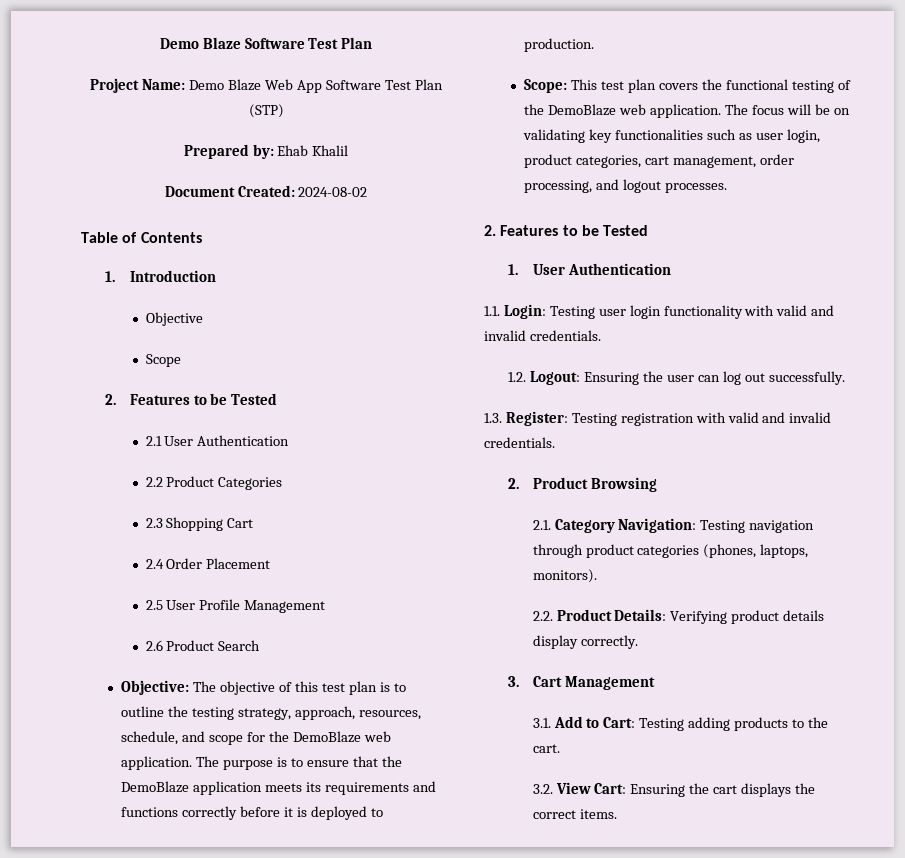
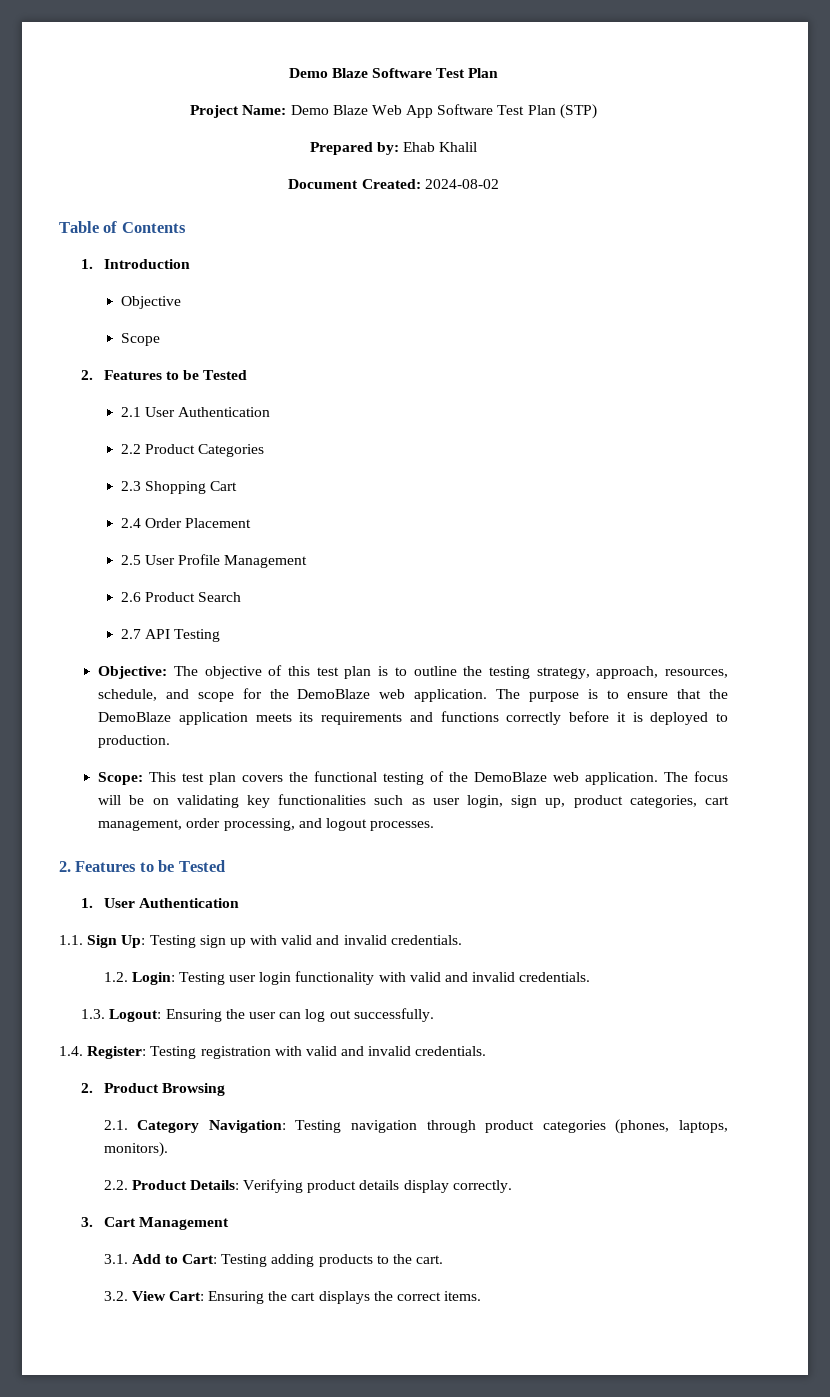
+ 2.7 API Testing
- The focus will be on validating key functionalities such as user login, product categories, cart management, order processing, and logout processes.
+ The focus will be on validating key functionalities such as user login, sign up, product categories, cart management, order processing, and logout processes.
- 1.1. Login: Testing user login functionality with valid and invalid credentials.
+ 1.1. Sign Up: Testing sign up with valid and invalid credentials.
+ 1.2. Login: Testing user login functionality with valid and invalid credentials.
- 1.2. Logout: Ensuring the user can log out successfully.
+ 1.3. Logout: Ensuring the user can log out successfully.
- 1.3. Register: Testing registration with valid and invalid credentials.
+ 1.4. Register: Testing registration with valid and invalid credentials.

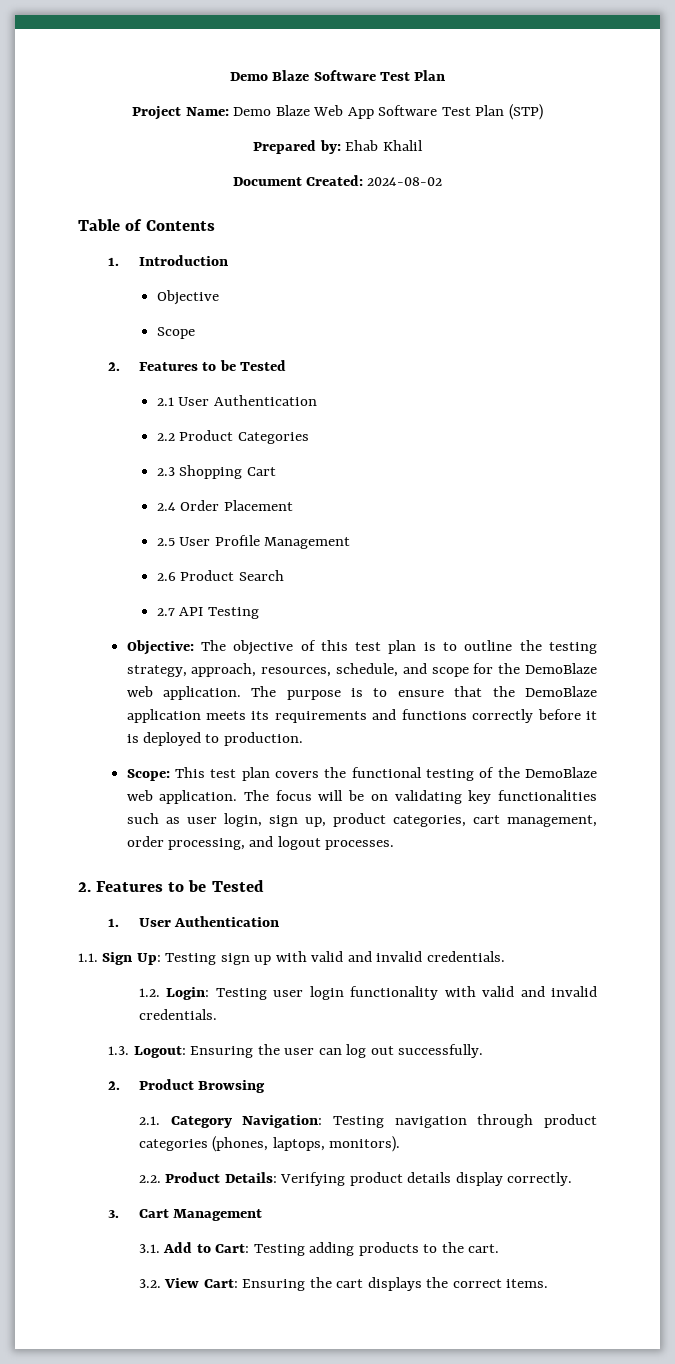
- 1.4. Register: Testing registration with valid and invalid credentials.

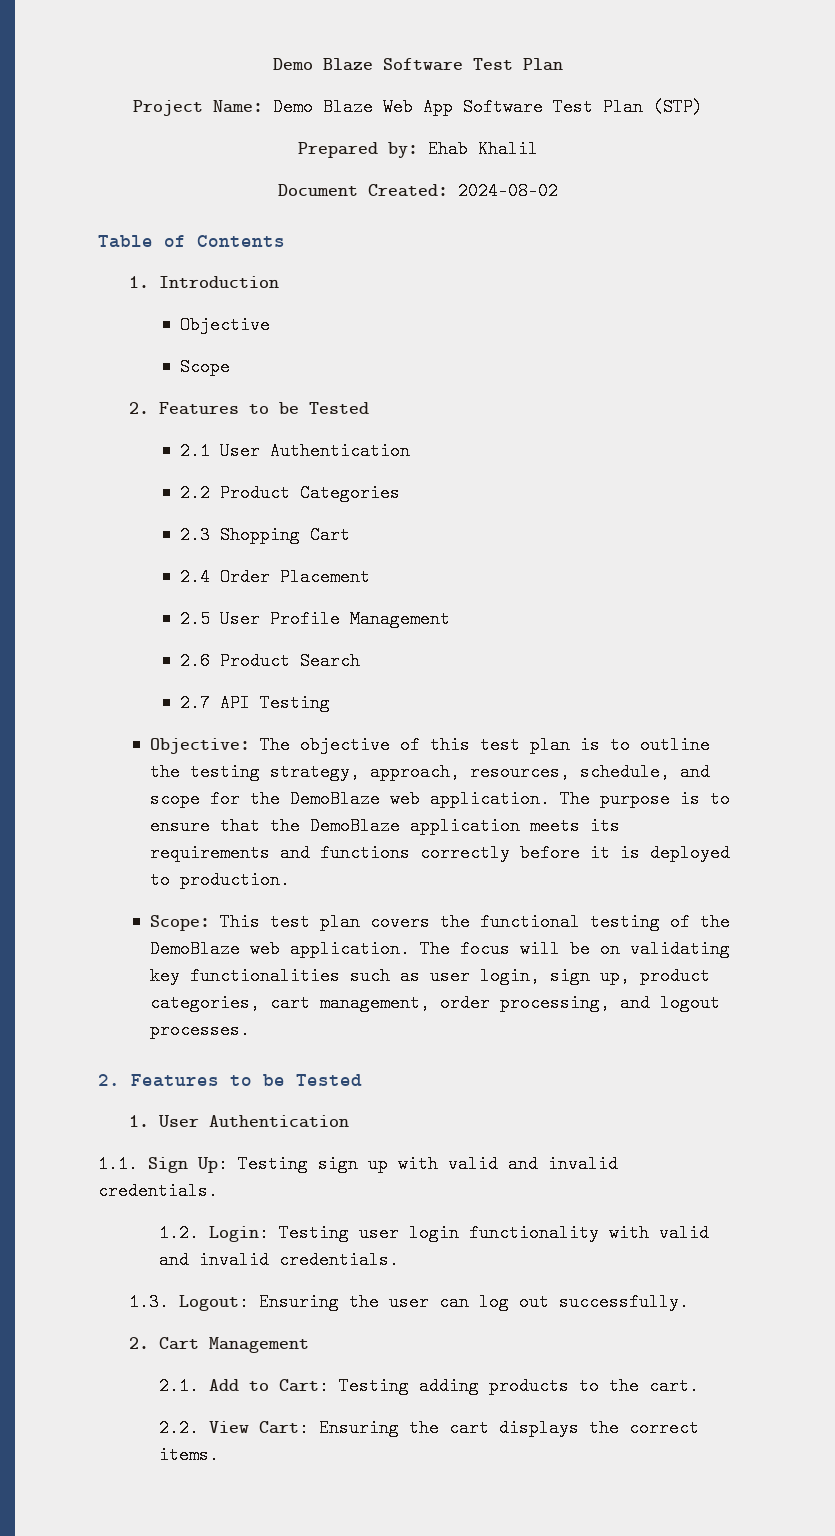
- 2. Product Browsing
- 2.1. Category Navigation: Testing navigation through product categories (phones, laptops, monitors).
- 2.2. Product Details: Verifying product details display correctly.
- 3. Cart Management
+ 2. Cart Management
- 3.1. Add to Cart: Testing adding products to the cart.
+ 2.1. Add to Cart: Testing adding products to the cart.
- 3.2. View Cart: Ensuring the cart displays the correct items.
+ 2.2. View Cart: Ensuring the cart displays the correct items.

